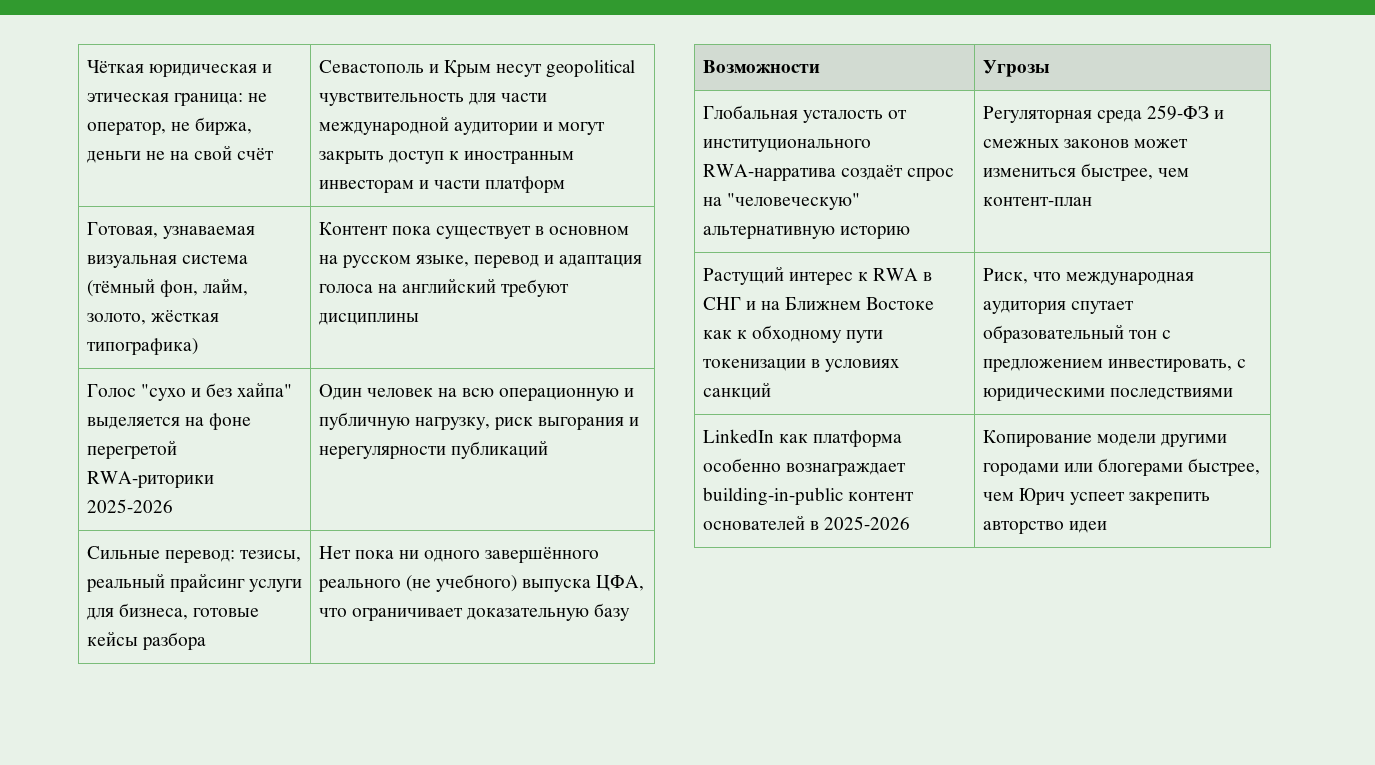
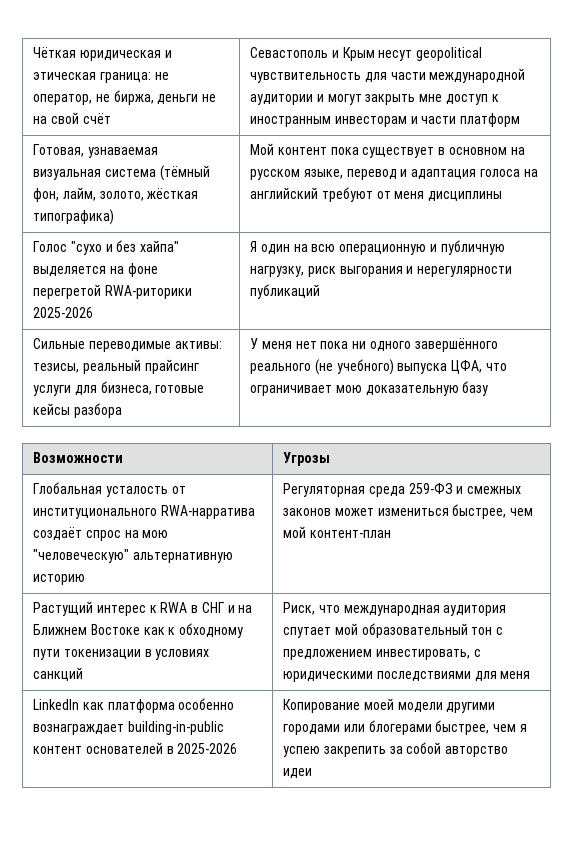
- Чёткая юридическая и этическая граница: не оператор, не биржа, деньги не на свой счёт | Севастополь и Крым несут geopolitical чувствительность для части международной аудитории и могут закрыть доступ к иностранным инвесторам и части платформ
+ Чёткая юридическая и этическая граница: не оператор, не биржа, деньги не на свой счёт | Севастополь и Крым несут geopolitical чувствительность для части международной аудитории и могут закрыть мне доступ к иностранным инвесторам и части платформ
- Готовая, узнаваемая визуальная система (тёмный фон, лайм, золото, жёсткая типографика) | Контент пока существует в основном на русском языке, перевод и адаптация голоса на английский требуют дисциплины
+ Готовая, узнаваемая визуальная система (тёмный фон, лайм, золото, жёсткая типографика) | Мой контент пока существует в основном на русском языке, перевод и адаптация голоса на английский требуют от меня дисциплины
- Голос "сухо и без хайпа" выделяется на фоне перегретой RWA-риторики 2025-2026 | Один человек на всю операционную и публичную нагрузку, риск выгорания и нерегулярности публикаций
+ Голос "сухо и без хайпа" выделяется на фоне перегретой RWA-риторики 2025-2026 | Я один на всю операционную и публичную нагрузку, риск выгорания и нерегулярности публикаций
- Сильные перевод: тезисы, реальный прайсинг услуги для бизнеса, готовые кейсы разбора | Нет пока ни одного завершённого реального (не учебного) выпуска ЦФА, что ограничивает доказательную базу
+ Сильные переводимые активы: тезисы, реальный прайсинг услуги для бизнеса, готовые кейсы разбора | У меня нет пока ни одного завершённого реального (не учебного) выпуска ЦФА, что ограничивает мою доказательную базу
- Глобальная усталость от институционального RWA-нарратива создаёт спрос на "человеческую" альтернативную историю | Регуляторная среда 259-ФЗ и смежных законов может измениться быстрее, чем контент-план
+ Глобальная усталость от институционального RWA-нарратива создаёт спрос на мою "человеческую" альтернативную историю | Регуляторная среда 259-ФЗ и смежных законов может измениться быстрее, чем мой контент-план
- Растущий интерес к RWA в СНГ и на Ближнем Востоке как к обходному пути токенизации в условиях санкций | Риск, что международная аудитория спутает образовательный тон с предложением инвестировать, с юридическими последствиями
+ Растущий интерес к RWA в СНГ и на Ближнем Востоке как к обходному пути токенизации в условиях санкций | Риск, что международная аудитория спутает мой образовательный тон с предложением инвестировать, с юридическими последствиями для меня
- LinkedIn как платформа особенно вознаграждает building-in-public контент основателей в 2025-2026 | Копирование модели другими городами или блогерами быстрее, чем Юрич успеет закрепить авторство идеи
+ LinkedIn как платформа особенно вознаграждает building-in-public контент основателей в 2025-2026 | Копирование моей модели другими городами или блогерами быстрее, чем я успею закрепить за собой авторство идеи

